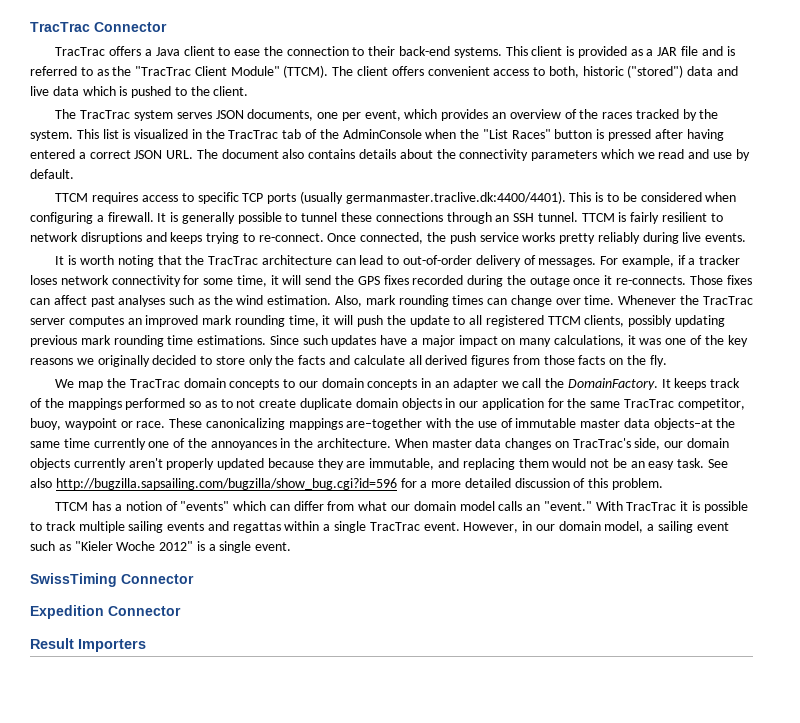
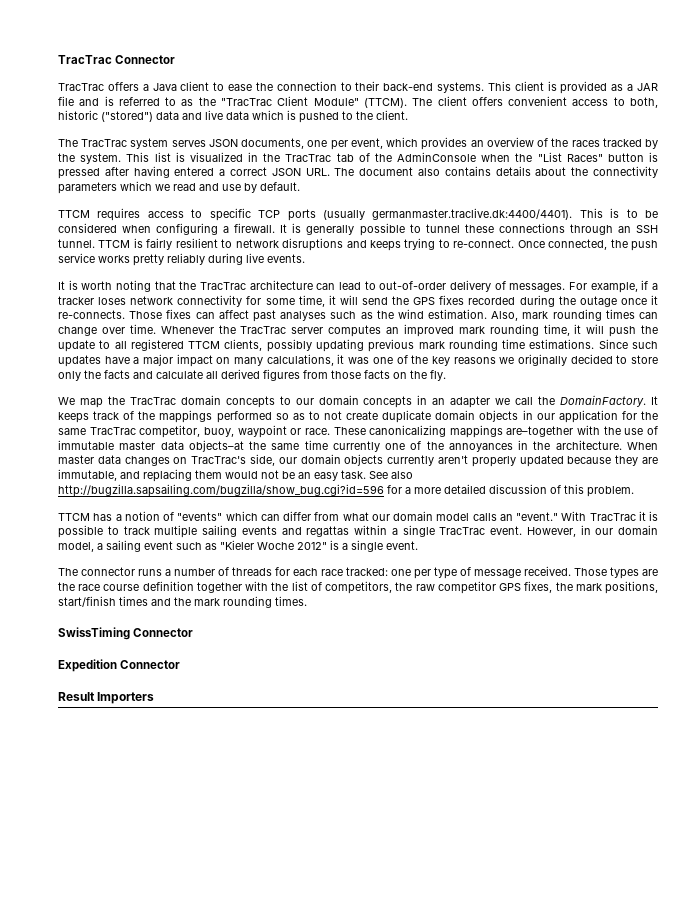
+ The connector runs a number of threads for each race tracked: one per type of message received. Those types are the race course definition together with the list of competitors, the raw competitor GPS fixes, the mark positions, start/finish times and the mark rounding times.

